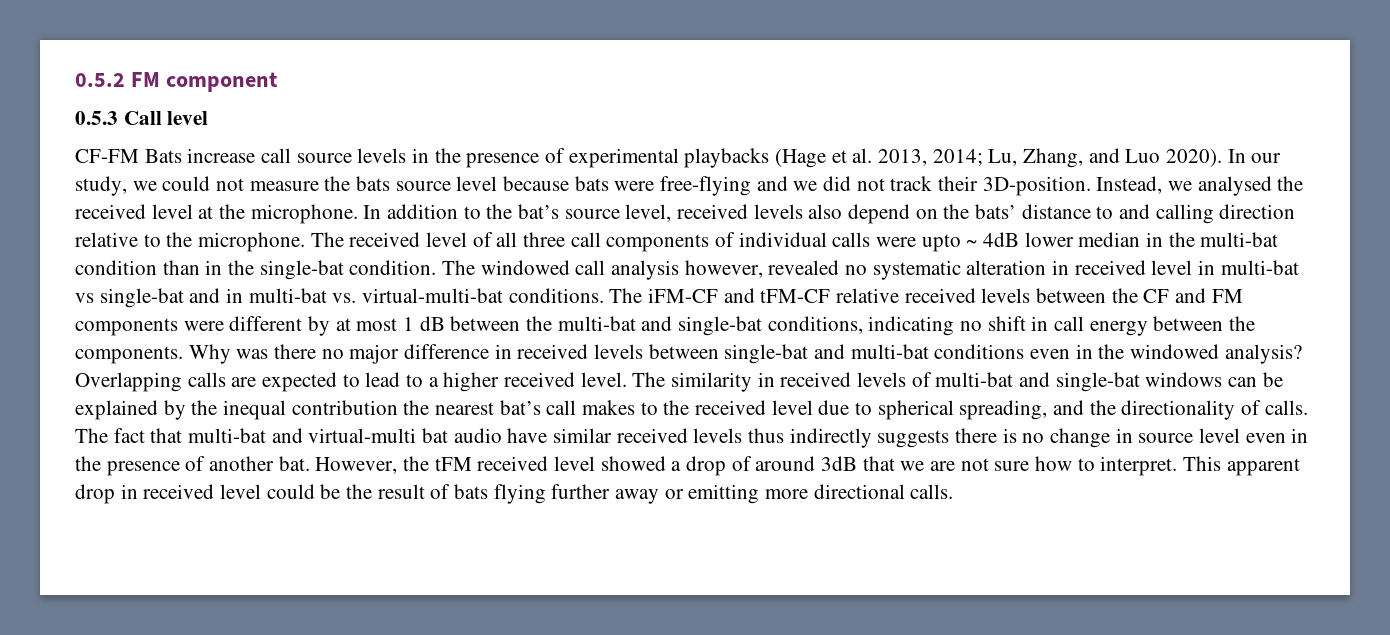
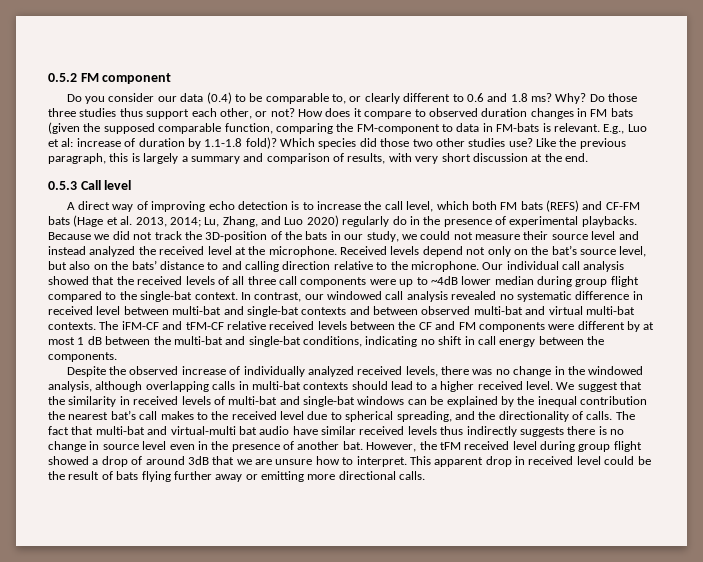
+ Do you consider our data (0.4) to be comparable to, or clearly different to 0.6 and 1.8 ms? Why? Do those three studies thus support each other, or not? How does it compare to observed duration changes in FM bats (given the supposed comparable function, comparing the FM-component to data in FM-bats is relevant. E.g., Luo et al: increase of duration by 1.1-1.8 fold)? Which species did those two other studies use? Like the previous paragraph, this is largely a summary and comparison of results, with very short discussion at the end.
  0.5.3 Call level
- CF-FM Bats increase call source levels in the presence of experimental playbacks (Hage et al. 2013, 2014; Lu, Zhang, and Luo 2020). In our study, we could not measure the bats source level because bats were free-flying and we did not track their 3D-position. Instead, we analysed the received level at the microphone.
+ A direct way of improving echo detection is to increase the call level, which both FM bats (REFS) and CF-FM bats (Hage et al. 2013, 2014; Lu, Zhang, and Luo 2020) regularly do in the presence of experimental playbacks. Because we did not track the 3D-position of the bats in our study, we could not measure their source level and instead analyzed the received level at the microphone.
- In addition to the bat’s source level, received levels also depend on the bats’ distance to and calling direction relative to the microphone.
+ Received levels depend not only on the bat’s source level, but also on the bats’ distance to and calling direction relative to the microphone.
- The received level of all three call components of individual calls were upto ~ 4dB lower median in the multi-bat condition than in the single-bat condition. The windowed call analysis however, revealed no systematic alteration in received level in multi-bat vs single-bat and in multi-bat vs. virtual-multi-bat conditions.
+ Our individual call analysis showed that the received levels of all three call components were up to ~4dB lower median during group flight compared to the single-bat context. In contrast, our windowed call analysis revealed no systematic difference in received level between multi-bat and single-bat contexts and between observed multi-bat and virtual multi-bat contexts.
- The iFM-CF and tFM-CF relative received levels between the CF and FM components were different by at most 1 dB between the multi-bat and single-bat conditions, indicating no shift in call energy between the components. Why was there no major difference in received levels between single-bat and multi-bat conditions even in the windowed analysis? Overlapping calls are expected to lead to a higher received level.
+ The iFM-CF and tFM-CF relative received levels between the CF and FM components were different by at most 1 dB between the multi-bat and single-bat conditions, indicating no shift in call energy between the components.
+ Despite the observed increase of individually analyzed received levels, there was no change in the windowed analysis, although overlapping calls in multi-bat contexts should lead to a higher received level.
- The similarity in received levels of multi-bat and single-bat windows can be explained by the inequal contribution the nearest bat’s call makes to the received level due to spherical spreading, and the directionality of calls.
+ We suggest that the similarity in received levels of multi-bat and single-bat windows can be explained by the inequal contribution the nearest bat’s call makes to the received level due to spherical spreading, and the directionality of calls.
- However, the tFM received level showed a drop of around 3dB that we are not sure how to interpret.
+ However, the tFM received level during group flight showed a drop of around 3dB that we are unsure how to interpret.

